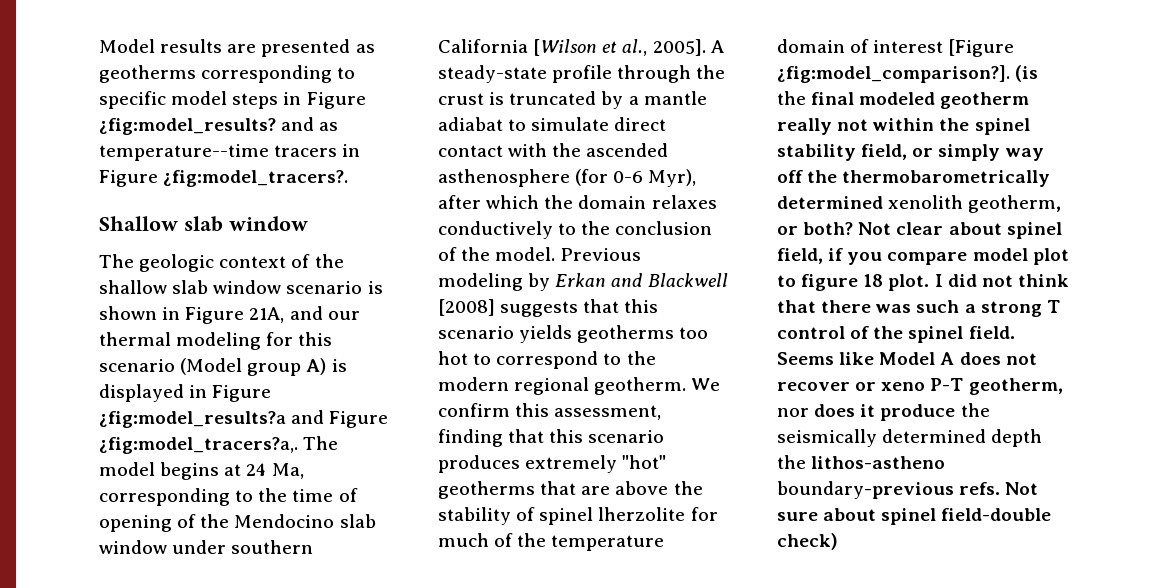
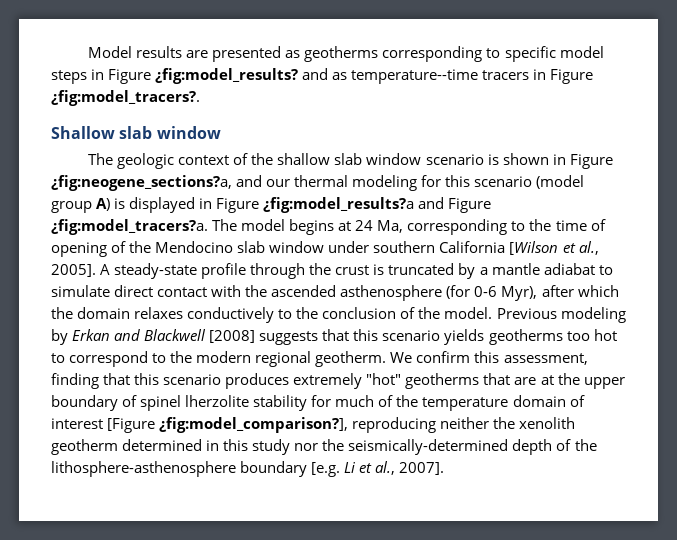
- The geologic context of the shallow slab window scenario is shown in Figure 21A, and our thermal modeling for this scenario (Model group A) is displayed in Figure ¿fig:model_results?a and Figure ¿fig:model_tracers?a,.
+ The geologic context of the shallow slab window scenario is shown in Figure ¿fig:neogene_sections?a, and our thermal modeling for this scenario (model group A) is displayed in Figure ¿fig:model_results?a and Figure ¿fig:model_tracers?a.
- We confirm this assessment, finding that this scenario produces extremely "hot" geotherms that are above the stability of spinel lherzolite for much of the temperature domain of interest [Figure ¿fig:model_comparison?]. (is the final modeled geotherm really not within the spinel stability field, or simply way off the thermobarometrically determined xenolith geotherm, or both? Not clear about spinel field, if you compare model plot to figure 18 plot. I did not think that there was such a strong T control of the spinel field. Seems like Model A does not recover or xeno P-T geotherm, nor does it produce the seismically determined depth the lithos-astheno boundary-previous refs. Not sure about spinel field-double check)
+ We confirm this assessment, finding that this scenario produces extremely "hot" geotherms that are at the upper boundary of spinel lherzolite stability for much of the temperature domain of interest [Figure ¿fig:model_comparison?], reproducing neither the xenolith geotherm determined in this study nor the seismically-determined depth of the lithosphere-asthenosphere boundary [e.g. Li et al., 2007].

